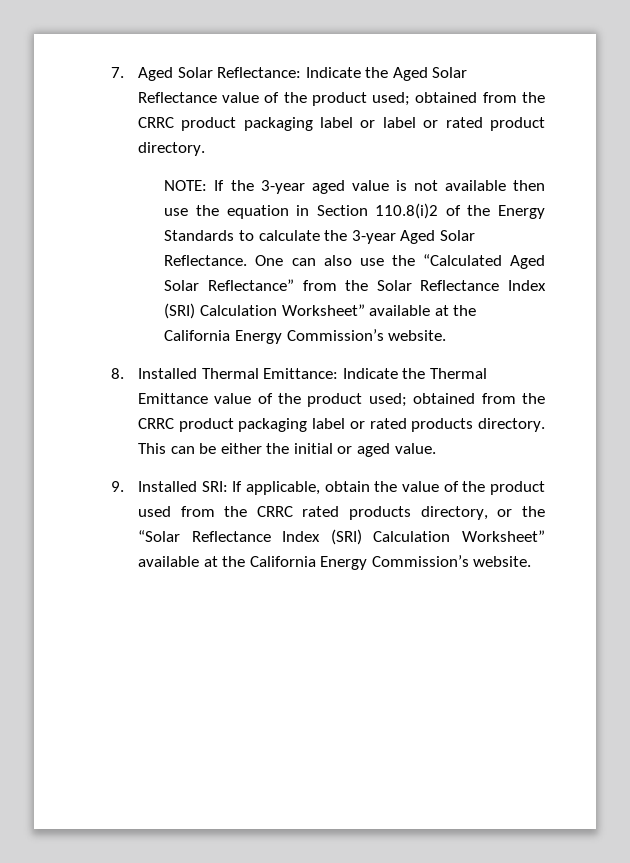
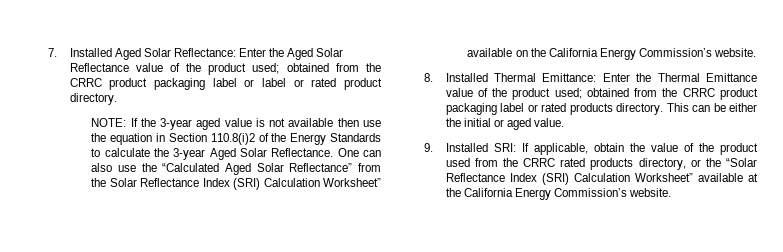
- 7. Aged Solar Reflectance: Indicate the Aged Solar Reflectance value of the product used; obtained from the CRRC product packaging label or label or rated product directory.
+ 7. Installed Aged Solar Reflectance: Enter the Aged Solar Reflectance value of the product used; obtained from the CRRC product packaging label or label or rated product directory.
- One can also use the “Calculated Aged Solar Reflectance” from the Solar Reflectance Index (SRI) Calculation Worksheet” available at the California Energy Commission’s website.
+ One can also use the “Calculated Aged Solar Reflectance” from the Solar Reflectance Index (SRI) Calculation Worksheet” available on the California Energy Commission’s website.
- 8. Installed Thermal Emittance: Indicate the Thermal Emittance value of the product used; obtained from the CRRC product packaging label or rated products directory.
+ 8. Installed Thermal Emittance: Enter the Thermal Emittance value of the product used; obtained from the CRRC product packaging label or rated products directory.

